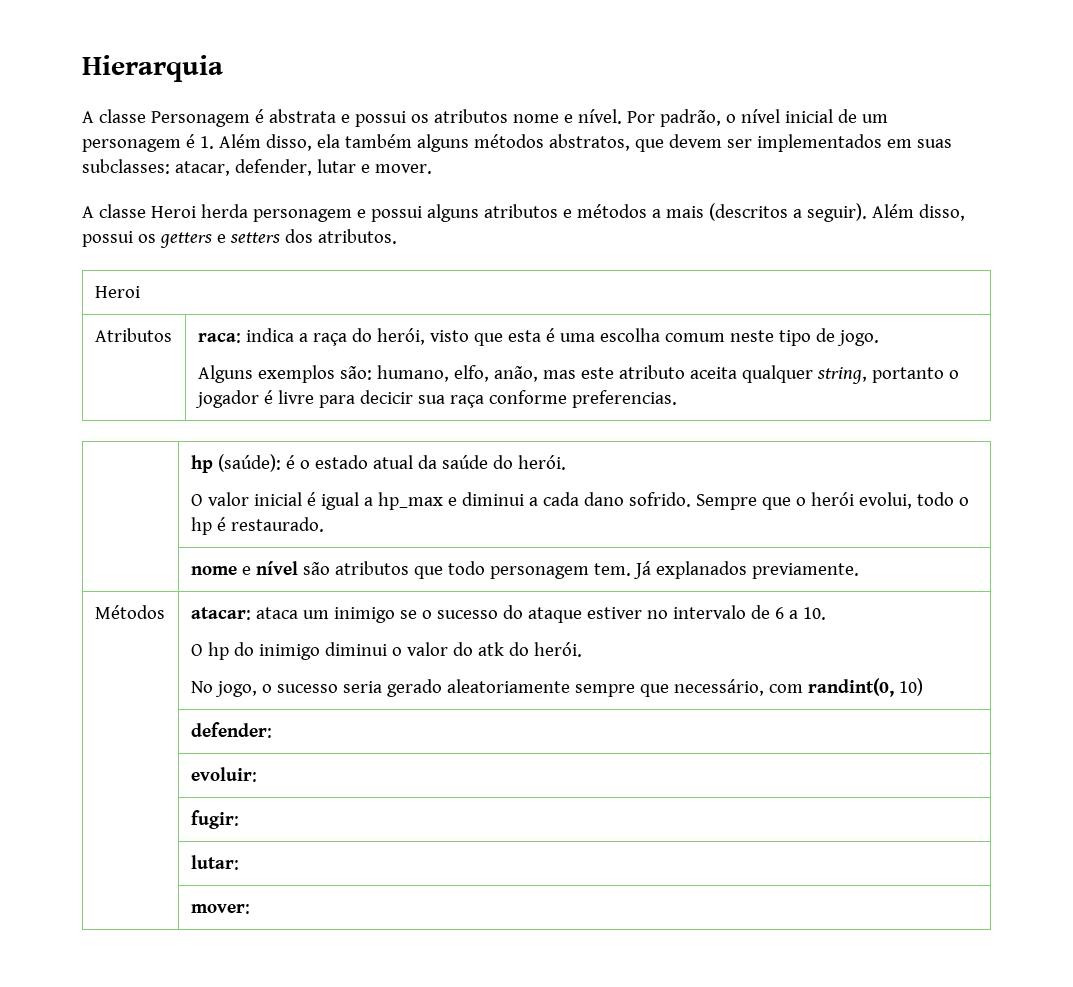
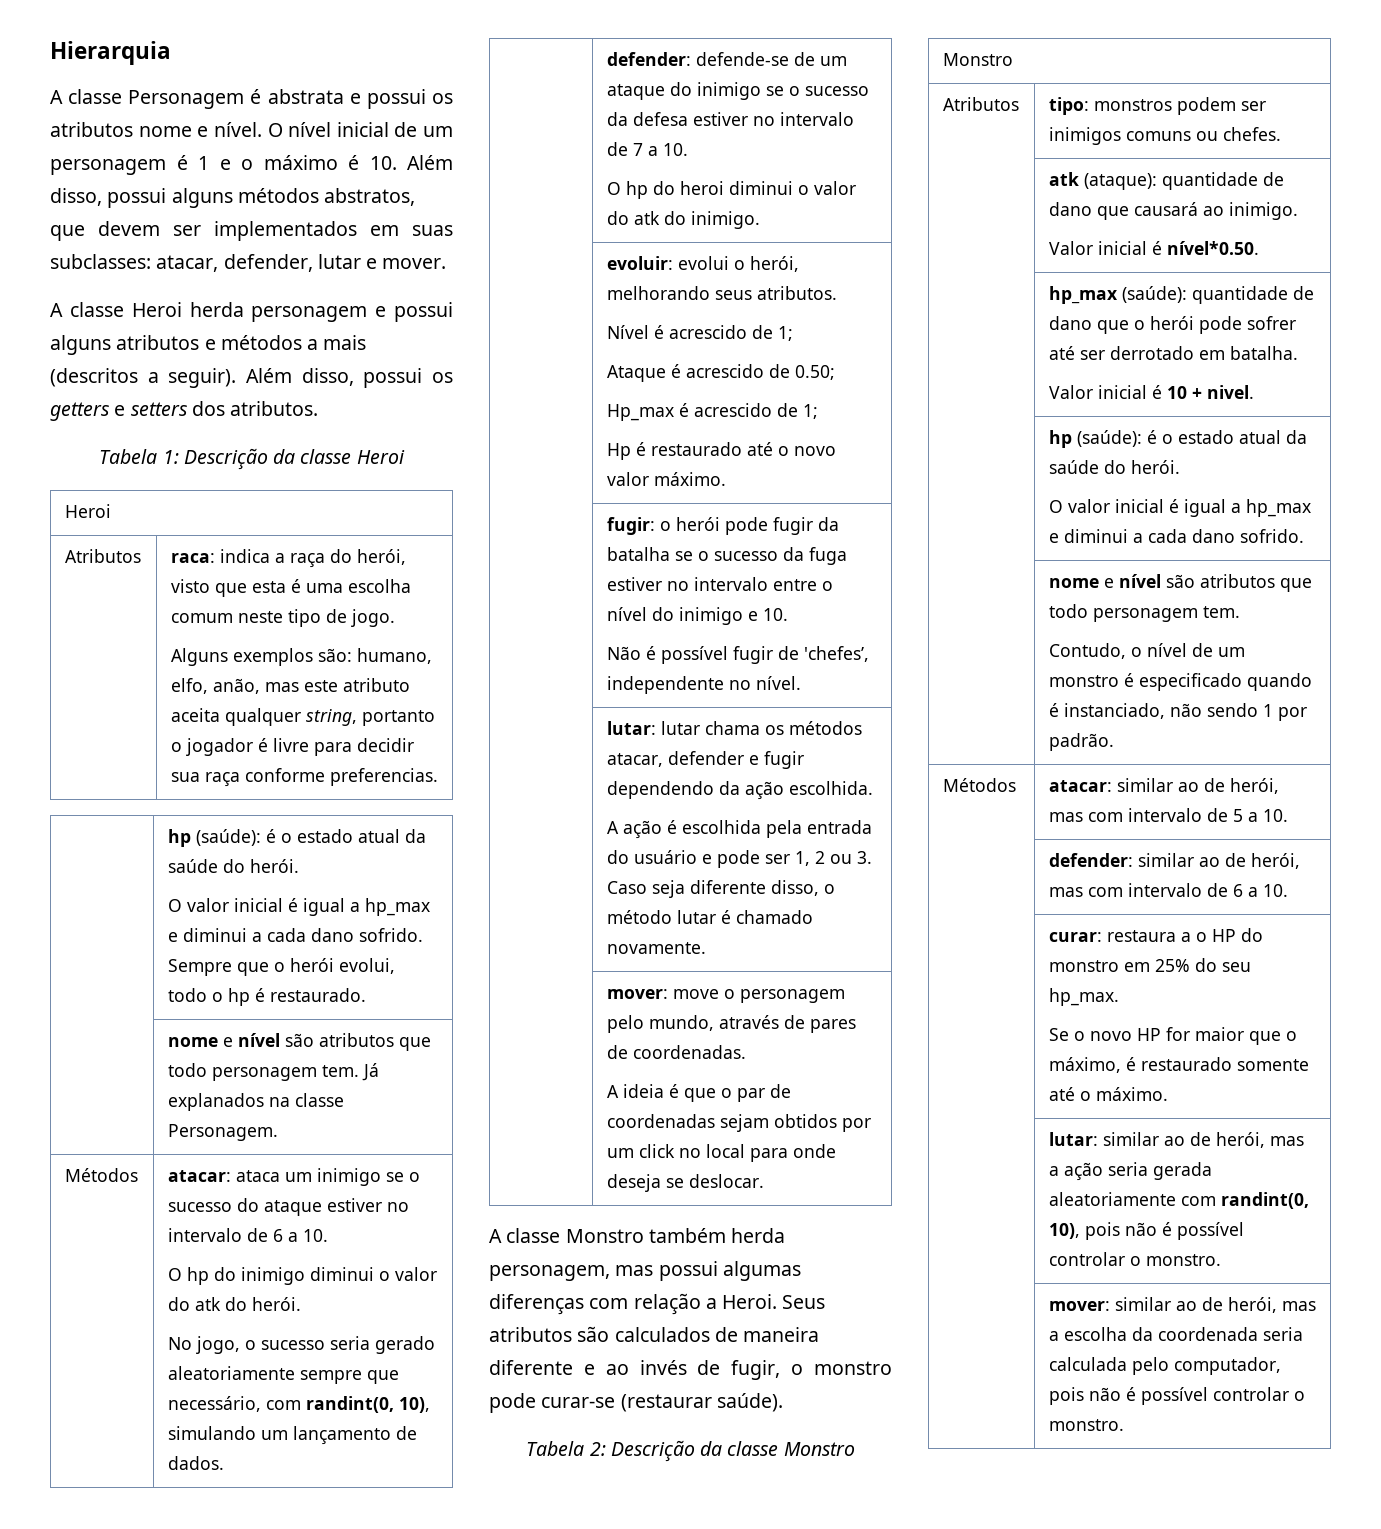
- Por padrão, o nível inicial de um personagem é 1. Além disso, ela também alguns métodos abstratos, que devem ser implementados em suas subclasses: atacar, defender, lutar e mover.
+ O nível inicial de um personagem é 1 e o máximo é 10. Além disso, possui alguns métodos abstratos, que devem ser implementados em suas subclasses: atacar, defender, lutar e mover.
+ Tabela 1: Descrição da classe Heroi
- Alguns exemplos são: humano, elfo, anão, mas este atributo aceita qualquer string, portanto o jogador é livre para decicir sua raça conforme preferencias.
+ Alguns exemplos são: humano, elfo, anão, mas este atributo aceita qualquer string, portanto o jogador é livre para decidir sua raça conforme preferencias.
- | nome e nível são atributos que todo personagem tem. Já explanados previamente.
+ | nome e nível são atributos que todo personagem tem. Já explanados na classe Personagem.
- No jogo, o sucesso seria gerado aleatoriamente sempre que necessário, com randint(0, 10)
- | defender:
- | evoluir:
- | fugir:
- | lutar:
- | mover:
+ No jogo, o sucesso seria gerado aleatoriamente sempre que necessário, com randint(0, 10), simulando um lançamento de dados.
+ | defender: defende-se de um ataque do inimigo se o sucesso da defesa estiver no intervalo de 7 a 10.
+ O hp do heroi diminui o valor do atk do inimigo.
+ | evoluir: evolui o herói, melhorando seus atributos.
+ Nível é acrescido de 1;
+ Ataque é acrescido de 0.50;
+ Hp_max é acrescido de 1;
+ Hp é restaurado até o novo valor máximo.
+ | fugir: o herói pode fugir da batalha se o sucesso da fuga estiver no intervalo entre o nível do inimigo e 10.
+ Não é possível fugir de 'chefes’, independente no nível.
+ | lutar: lutar chama os métodos atacar, defender e fugir dependendo da ação escolhida.
+ A ação é escolhida pela entrada do usuário e pode ser 1, 2 ou 3. Caso seja diferente disso, o método lutar é chamado novamente.
+ | mover: move o personagem pelo mundo, através de pares de coordenadas.
+ A ideia é que o par de coordenadas sejam obtidos por um click no local para onde deseja se deslocar.
+ A classe Monstro também herda personagem, mas possui algumas diferenças com relação a Heroi. Seus atributos são calculados de maneira diferente e ao invés de fugir, o monstro pode curar-se (restaurar saúde).
+ Tabela 2: Descrição da classe Monstro
+ Monstro
+ Atributos | tipo: monstros podem ser inimigos comuns ou chefes.
+ | atk (ataque): quantidade de dano que causará ao inimigo.
+ Valor inicial é nível*0.50.
+ | hp_max (saúde): quantidade de dano que o herói pode sofrer até ser derrotado em batalha.
+ Valor inicial é 10 + nivel.
+ | hp (saúde): é o estado atual da saúde do herói.
+ O valor inicial é igual a hp_max e diminui a cada dano sofrido.
+ | nome e nível são atributos que todo personagem tem.
+ Contudo, o nível de um monstro é especificado quando é instanciado, não sendo 1 por padrão.
+ Métodos | atacar: similar ao de herói, mas com intervalo de 5 a 10.
+ | defender: similar ao de herói, mas com intervalo de 6 a 10.
+ | curar: restaura a o HP do monstro em 25% do seu hp_max.
+ Se o novo HP for maior que o máximo, é restaurado somente até o máximo.
+ | lutar: similar ao de herói, mas a ação seria gerada aleatoriamente com randint(0, 10), pois não é possível controlar o monstro.
+ | mover: similar ao de herói, mas a escolha da coordenada seria calculada pelo computador, pois não é possível controlar o monstro.

